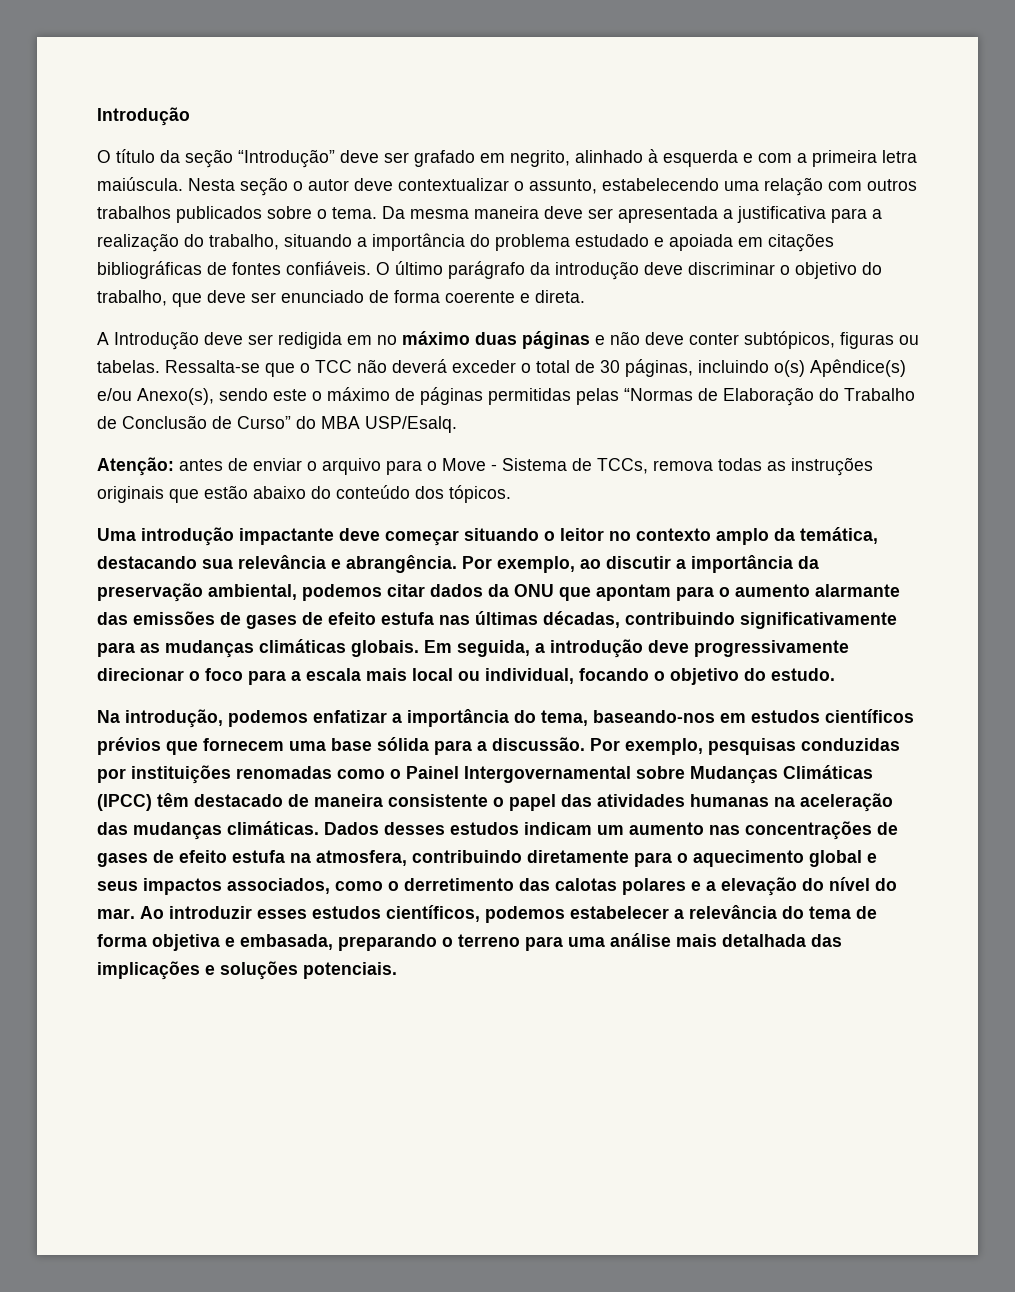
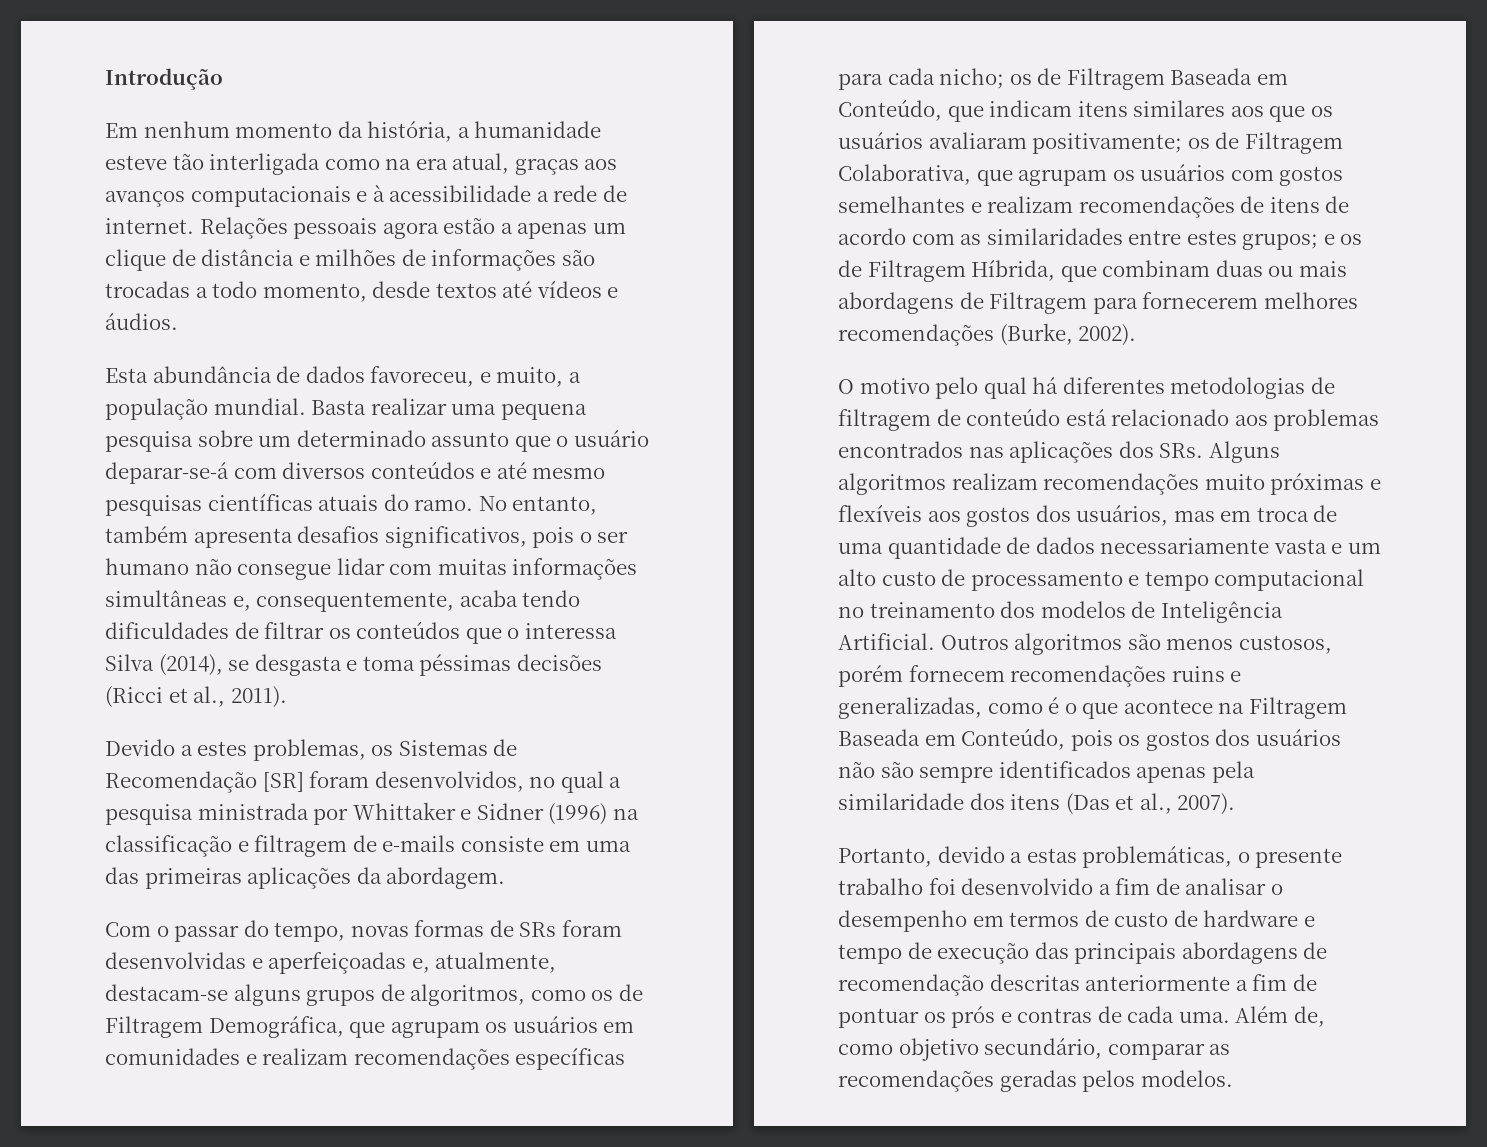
- O título da seção “Introdução” deve ser grafado em negrito, alinhado à esquerda e com a primeira letra maiúscula. Nesta seção o autor deve contextualizar o assunto, estabelecendo uma relação com outros trabalhos publicados sobre o tema. Da mesma maneira deve ser apresentada a justificativa para a realização do trabalho, situando a importância do problema estudado e apoiada em citações bibliográficas de fontes confiáveis. O último parágrafo da introdução deve discriminar o objetivo do trabalho, que deve ser enunciado de forma coerente e direta.
- A Introdução deve ser redigida em no máximo duas páginas e não deve conter subtópicos, figuras ou tabelas. Ressalta-se que o TCC não deverá exceder o total de 30 páginas, incluindo o(s) Apêndice(s) e/ou Anexo(s), sendo este o máximo de páginas permitidas pelas “Normas de Elaboração do Trabalho de Conclusão de Curso” do MBA USP/Esalq.
- Atenção: antes de enviar o arquivo para o Move - Sistema de TCCs, remova todas as instruções originais que estão abaixo do conteúdo dos tópicos.
- Uma introdução impactante deve começar situando o leitor no contexto amplo da temática, destacando sua relevância e abrangência. Por exemplo, ao discutir a importância da preservação ambiental, podemos citar dados da ONU que apontam para o aumento alarmante das emissões de gases de efeito estufa nas últimas décadas, contribuindo significativamente para as mudanças climáticas globais. Em seguida, a introdução deve progressivamente direcionar o foco para a escala mais local ou individual, focando o objetivo do estudo.
- Na introdução, podemos enfatizar a importância do tema, baseando-nos em estudos científicos prévios que fornecem uma base sólida para a discussão. Por exemplo, pesquisas conduzidas por instituições renomadas como o Painel Intergovernamental sobre Mudanças Climáticas (IPCC) têm destacado de maneira consistente o papel das atividades humanas na aceleração das mudanças climáticas. Dados desses estudos indicam um aumento nas concentrações de gases de efeito estufa na atmosfera, contribuindo diretamente para o aquecimento global e seus impactos associados, como o derretimento das calotas polares e a elevação do nível do mar. Ao introduzir esses estudos científicos, podemos estabelecer a relevância do tema de forma objetiva e embasada, preparando o terreno para uma análise mais detalhada das implicações e soluções potenciais.
+ Em nenhum momento da história, a humanidade esteve tão interligada como na era atual, graças aos avanços computacionais e à acessibilidade a rede de internet. Relações pessoais agora estão a apenas um clique de distância e milhões de informações são trocadas a todo momento, desde textos até vídeos e áudios.
+ Esta abundância de dados favoreceu, e muito, a população mundial. Basta realizar uma pequena pesquisa sobre um determinado assunto que o usuário deparar-se-á com diversos conteúdos e até mesmo pesquisas científicas atuais do ramo. No entanto, também apresenta desafios significativos, pois o ser humano não consegue lidar com muitas informações simultâneas e, consequentemente, acaba tendo dificuldades de filtrar os conteúdos que o interessa Silva (2014), se desgasta e toma péssimas decisões (Ricci et al., 2011).
+ Devido a estes problemas, os Sistemas de Recomendação [SR] foram desenvolvidos, no qual a pesquisa ministrada por Whittaker e Sidner (1996) na classificação e filtragem de e-mails consiste em uma das primeiras aplicações da abordagem.
+ Com o passar do tempo, novas formas de SRs foram desenvolvidas e aperfeiçoadas e, atualmente, destacam-se alguns grupos de algoritmos, como os de Filtragem Demográfica, que agrupam os usuários em comunidades e realizam recomendações específicas para cada nicho; os de Filtragem Baseada em Conteúdo, que indicam itens similares aos que os usuários avaliaram positivamente; os de Filtragem Colaborativa, que agrupam os usuários com gostos semelhantes e realizam recomendações de itens de acordo com as similaridades entre estes grupos; e os de Filtragem Híbrida, que combinam duas ou mais abordagens de Filtragem para fornecerem melhores recomendações (Burke, 2002).
+ O motivo pelo qual há diferentes metodologias de filtragem de conteúdo está relacionado aos problemas encontrados nas aplicações dos SRs. Alguns algoritmos realizam recomendações muito próximas e flexíveis aos gostos dos usuários, mas em troca de uma quantidade de dados necessariamente vasta e um alto custo de processamento e tempo computacional no treinamento dos modelos de Inteligência Artificial. Outros algoritmos são menos custosos, porém fornecem recomendações ruins e generalizadas, como é o que acontece na Filtragem Baseada em Conteúdo, pois os gostos dos usuários não são sempre identificados apenas pela similaridade dos itens (Das et al., 2007).
+ Portanto, devido a estas problemáticas, o presente trabalho foi desenvolvido a fim de analisar o desempenho em termos de custo de hardware e tempo de execução das principais abordagens de recomendação descritas anteriormente a fim de pontuar os prós e contras de cada uma. Além de, como objetivo secundário, comparar as recomendações geradas pelos modelos.

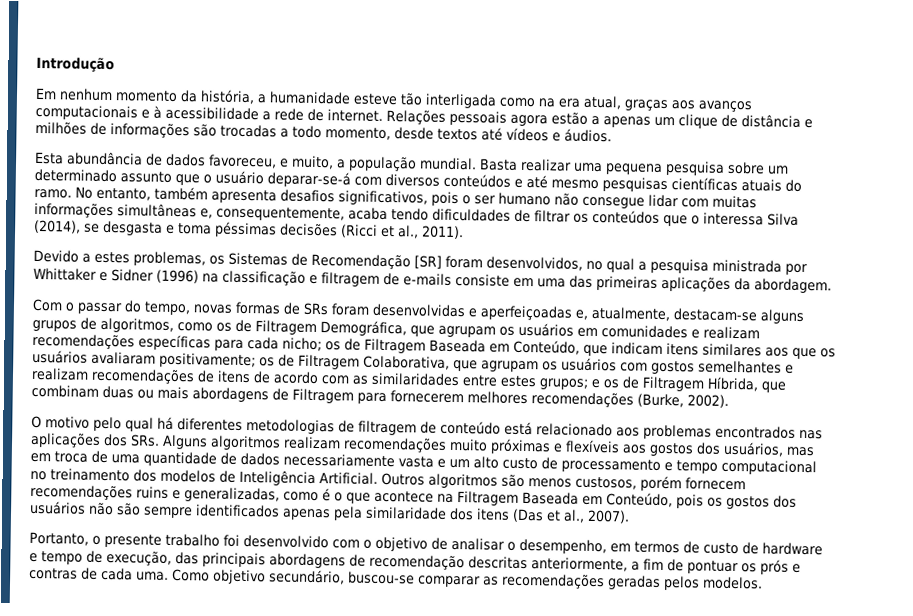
- Portanto, devido a estas problemáticas, o presente trabalho foi desenvolvido a fim de analisar o desempenho em termos de custo de hardware e tempo de execução das principais abordagens de recomendação descritas anteriormente a fim de pontuar os prós e contras de cada uma.
+ Portanto, o presente trabalho foi desenvolvido com o objetivo de analisar o desempenho, em termos de custo de hardware e tempo de execução, das principais abordagens de recomendação descritas anteriormente, a fim de pontuar os prós e contras de cada uma.
- Além de, como objetivo secundário, comparar as recomendações geradas pelos modelos.
+ Como objetivo secundário, buscou-se comparar as recomendações geradas pelos modelos.

